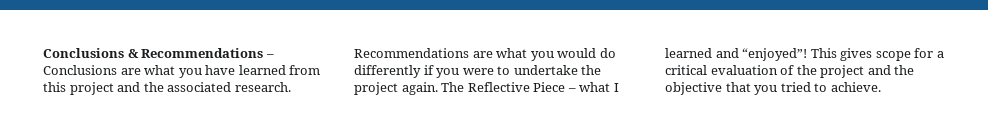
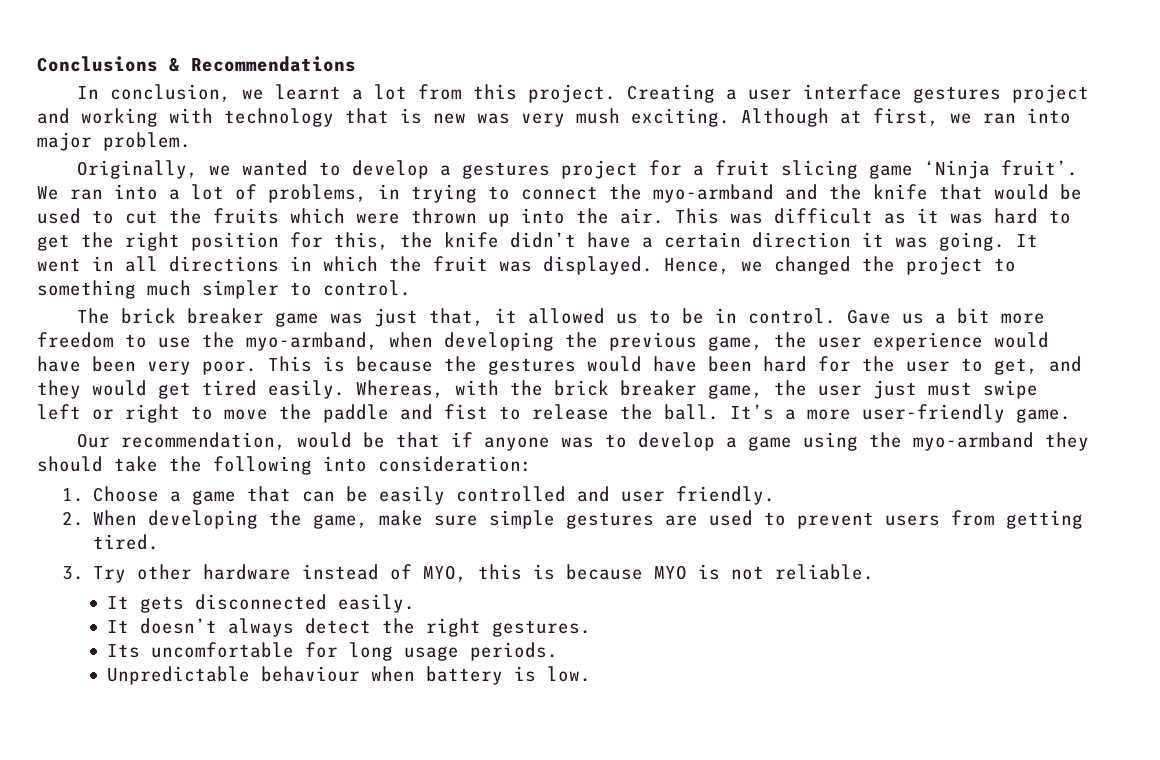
- Conclusions & Recommendations – Conclusions are what you have learned from this project and the associated research. Recommendations are what you would do differently if you were to undertake the project again. The Reflective Piece – what I learned and “enjoyed”! This gives scope for a critical evaluation of the project and the objective that you tried to achieve.
+ Conclusions & Recommendations
+ In conclusion, we learnt a lot from this project. Creating a user interface gestures project and working with technology that is new was very mush exciting. Although at first, we ran into major problem.
+ Originally, we wanted to develop a gestures project for a fruit slicing game ‘Ninja fruit’. We ran into a lot of problems, in trying to connect the myo-armband and the knife that would be used to cut the fruits which were thrown up into the air. This was difficult as it was hard to get the right position for this, the knife didn’t have a certain direction it was going. It went in all directions in which the fruit was displayed. Hence, we changed the project to something much simpler to control.
+ The brick breaker game was just that, it allowed us to be in control. Gave us a bit more freedom to use the myo-armband, when developing the previous game, the user experience would have been very poor. This is because the gestures would have been hard for the user to get, and they would get tired easily. Whereas, with the brick breaker game, the user just must swipe left or right to move the paddle and fist to release the ball. It’s a more user-friendly game.
+ Our recommendation, would be that if anyone was to develop a game using the myo-armband they should take the following into consideration:
+ 1. Choose a game that can be easily controlled and user friendly.
+ 2. When developing the game, make sure simple gestures are used to prevent users from getting tired.
+ 3. Try other hardware instead of MYO, this is because MYO is not reliable.
+ It gets disconnected easily.
+ It doesn’t always detect the right gestures.
+ Its uncomfortable for long usage periods.
+ Unpredictable behaviour when battery is low.

